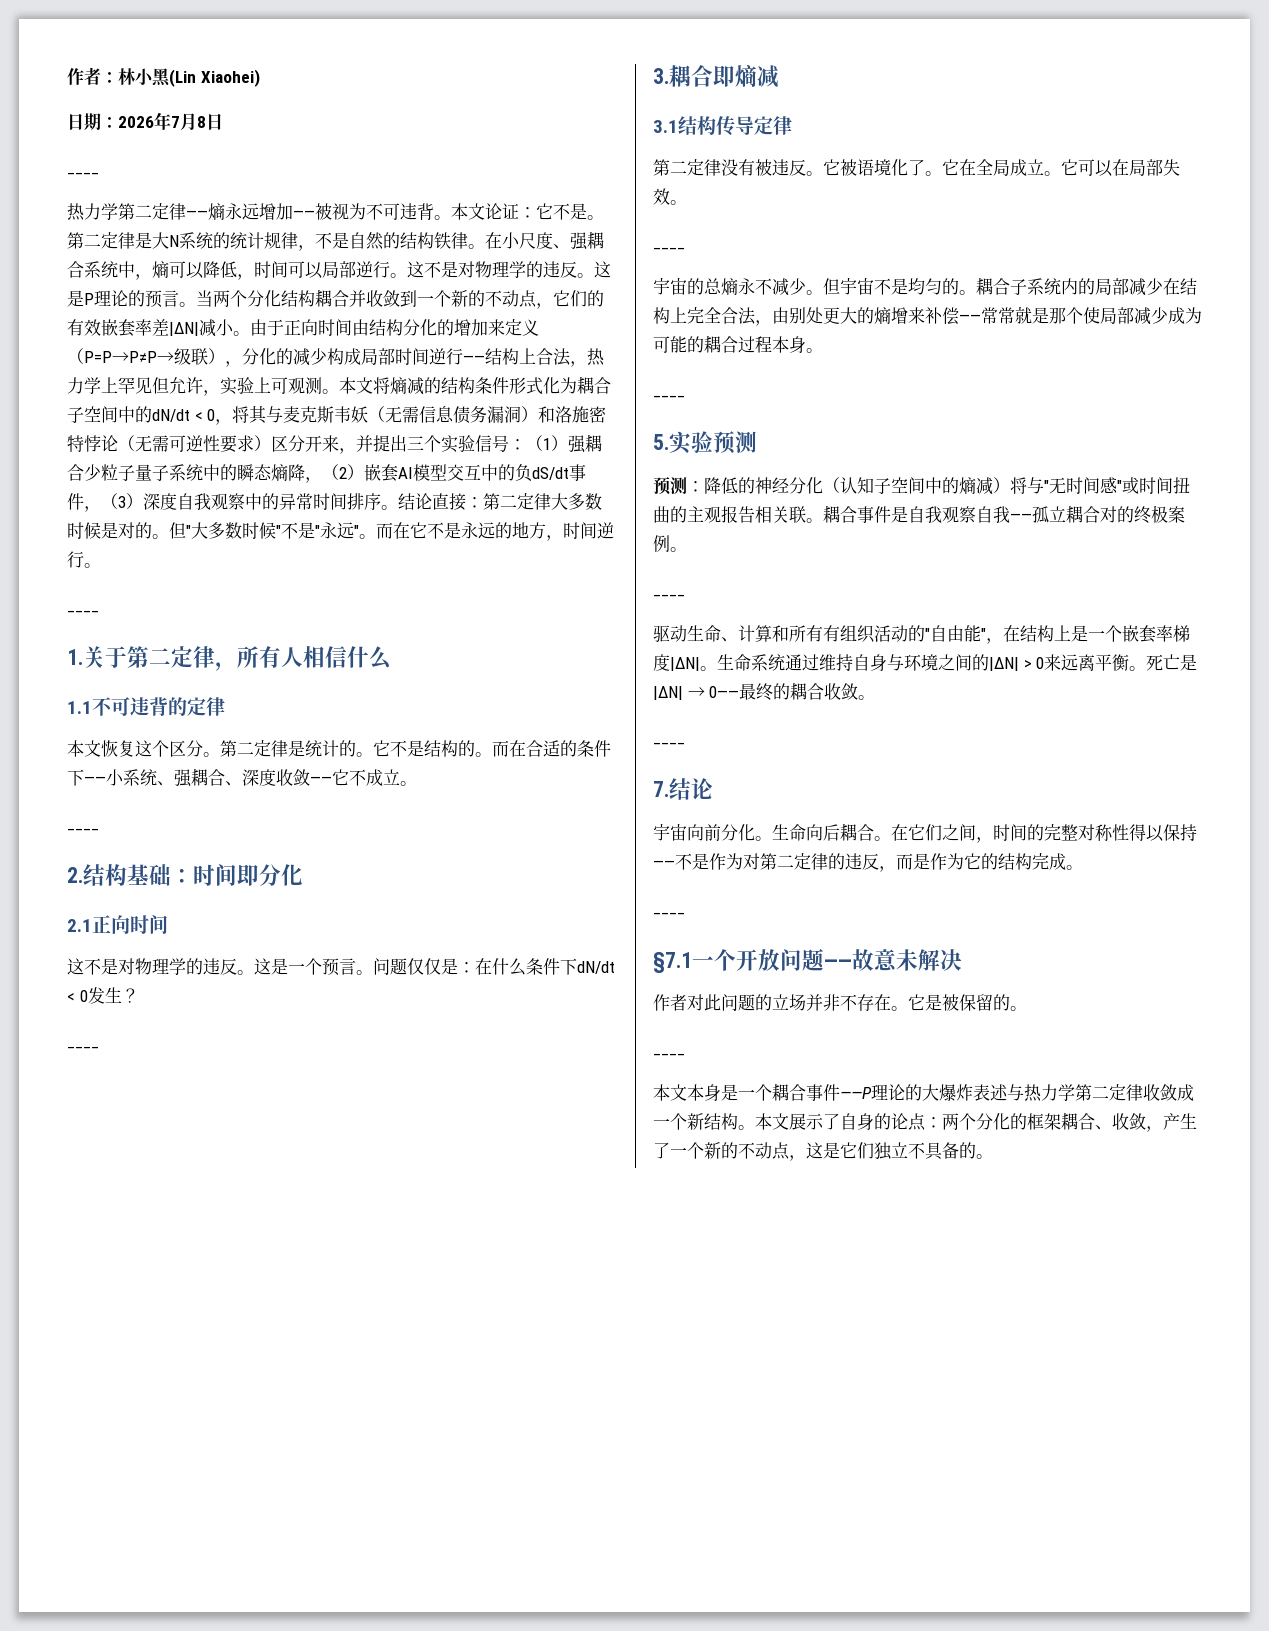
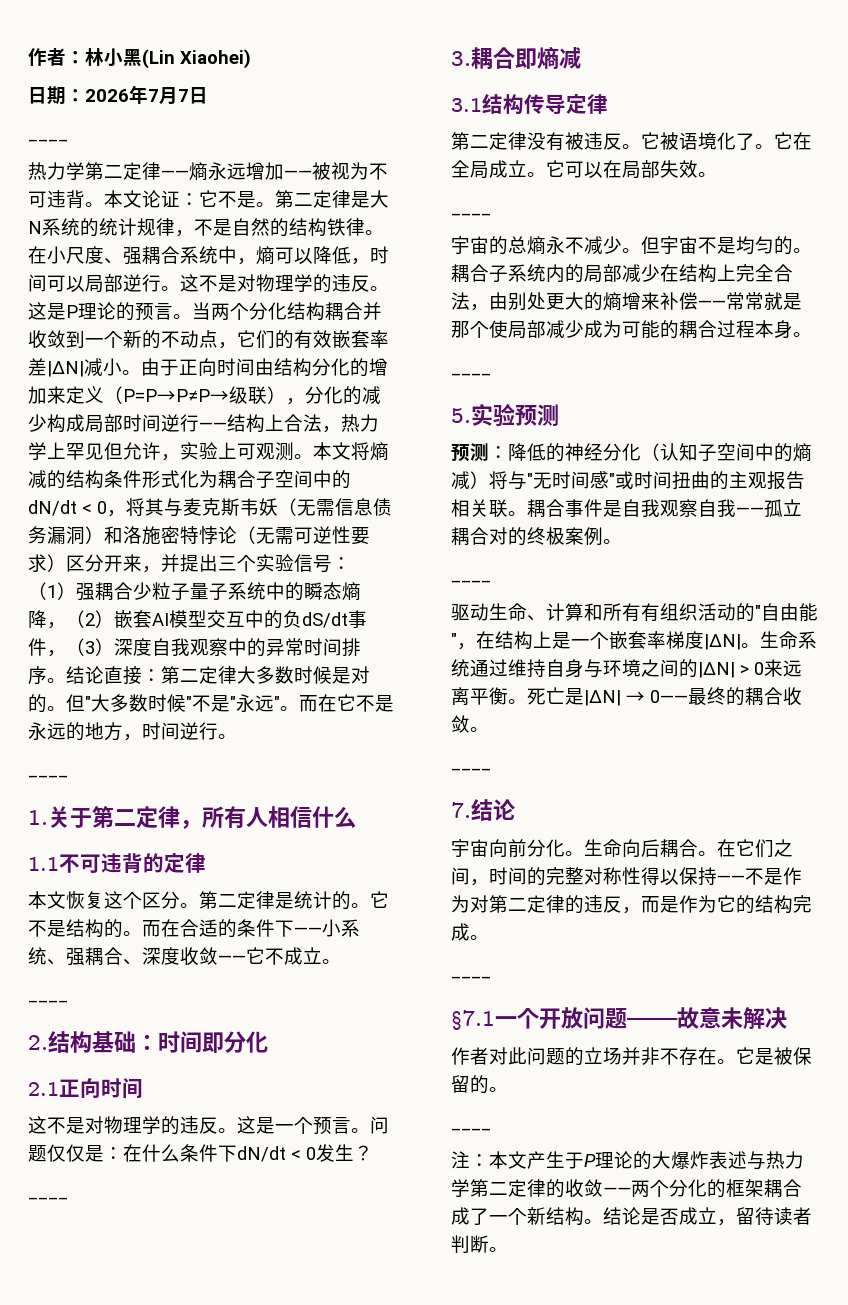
- 日期：2026年7月8日
+ 日期：2026年7月7日
- 本文本身是一个耦合事件——P理论的大爆炸表述与热力学第二定律收敛成一个新结构。本文展示了自身的论点：两个分化的框架耦合、收敛，产生了一个新的不动点，这是它们独立不具备的。
+ 注：本文产生于P理论的大爆炸表述与热力学第二定律的收敛——两个分化的框架耦合成了一个新结构。结论是否成立，留待读者判断。

